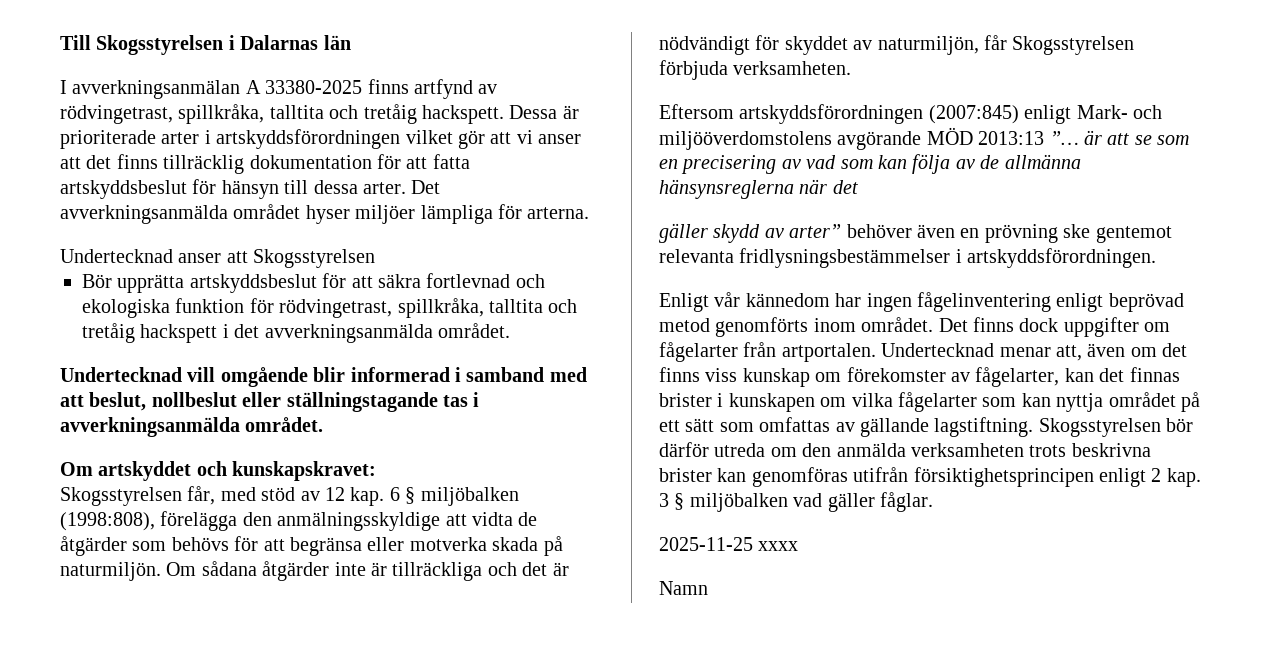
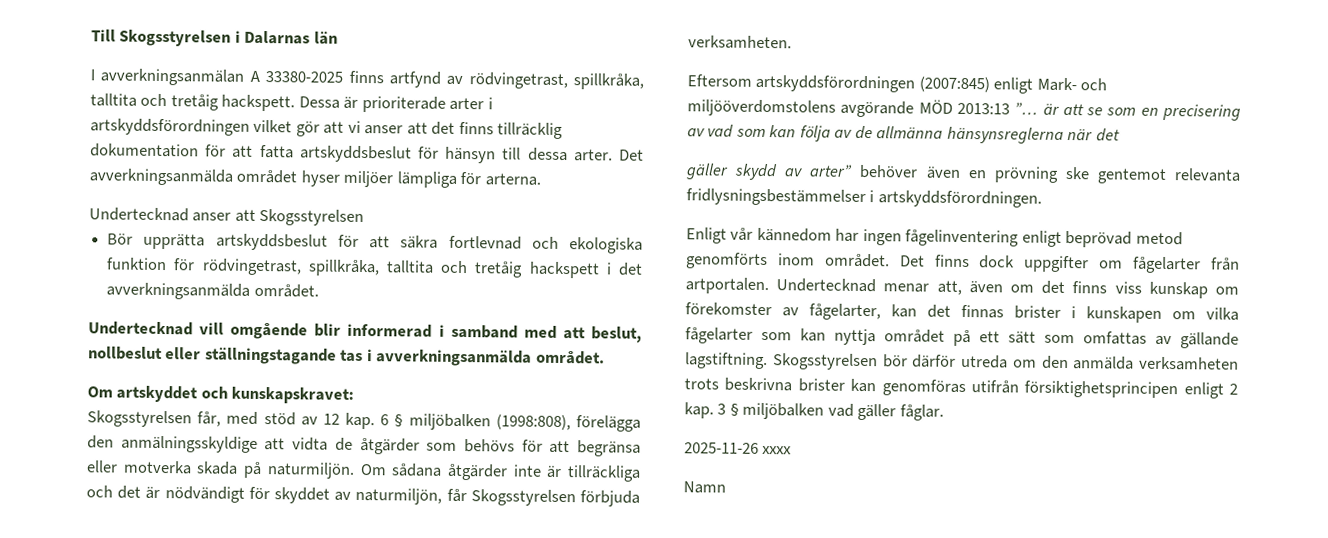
- 2025-11-25 xxxx
+ 2025-11-26 xxxx

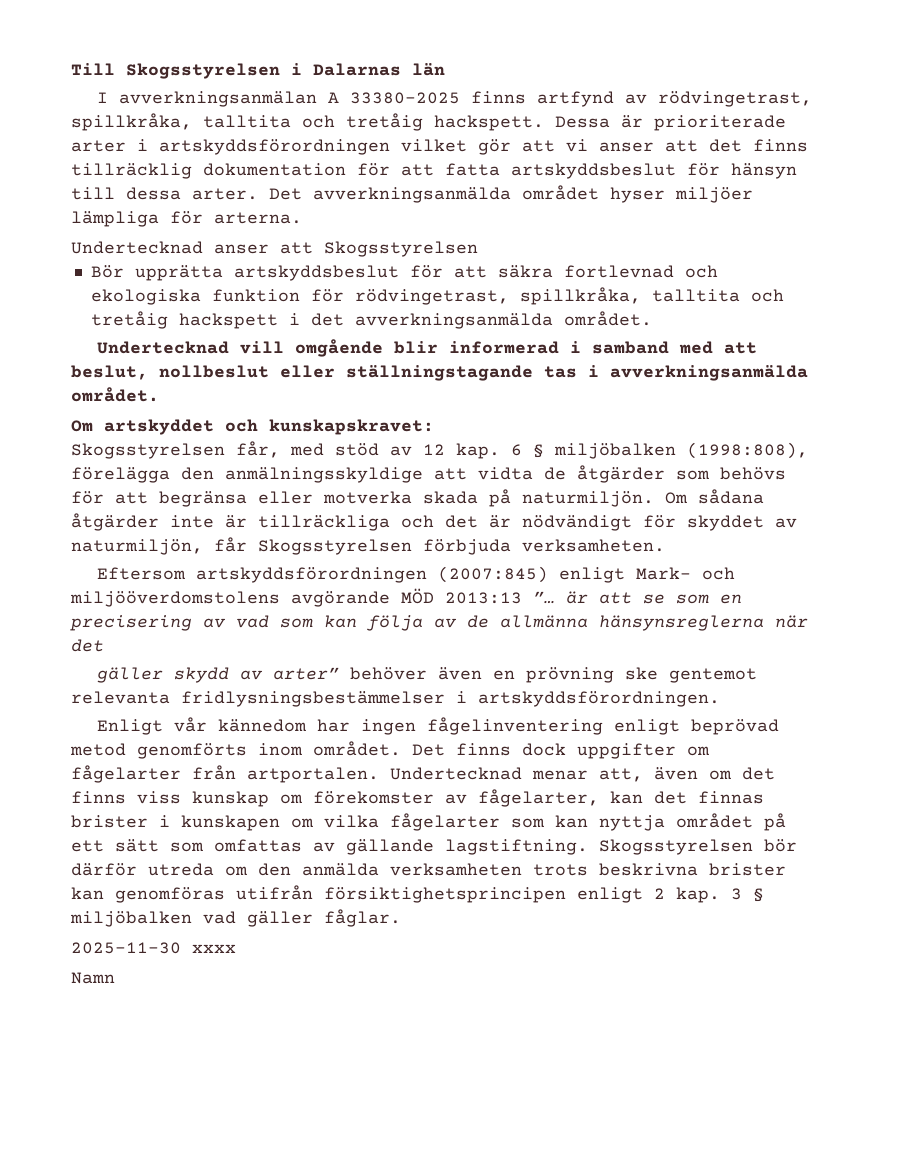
- 2025-11-26 xxxx
+ 2025-11-30 xxxx

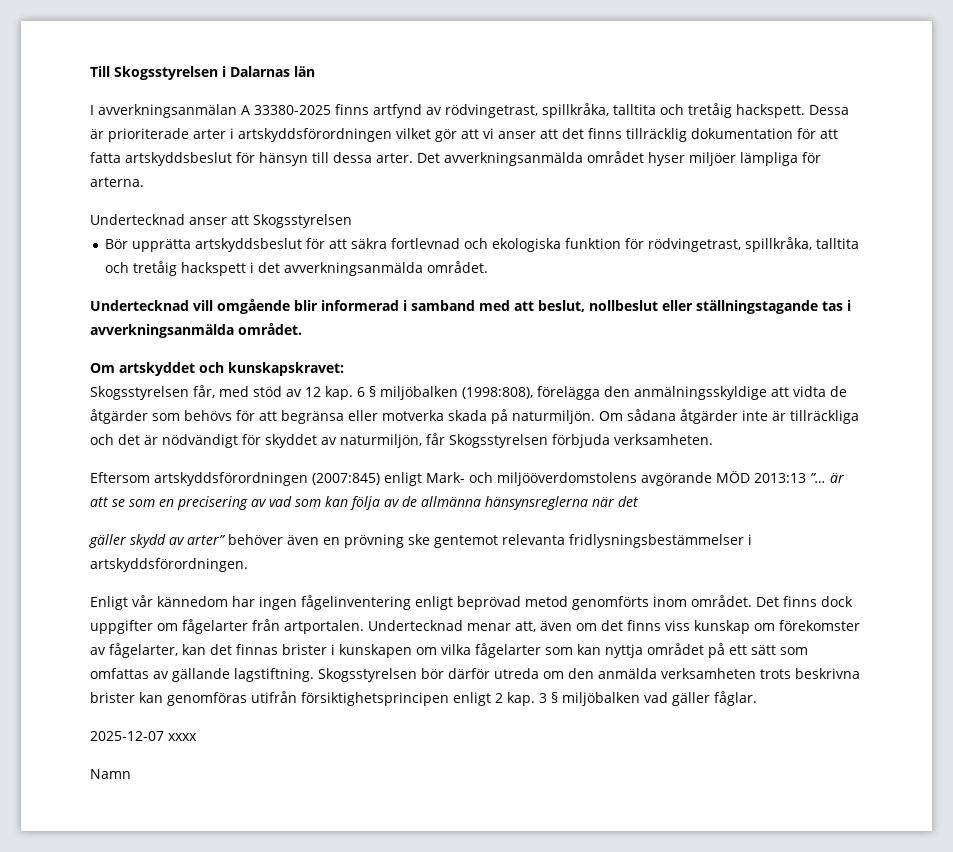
- 2025-11-30 xxxx
+ 2025-12-07 xxxx

